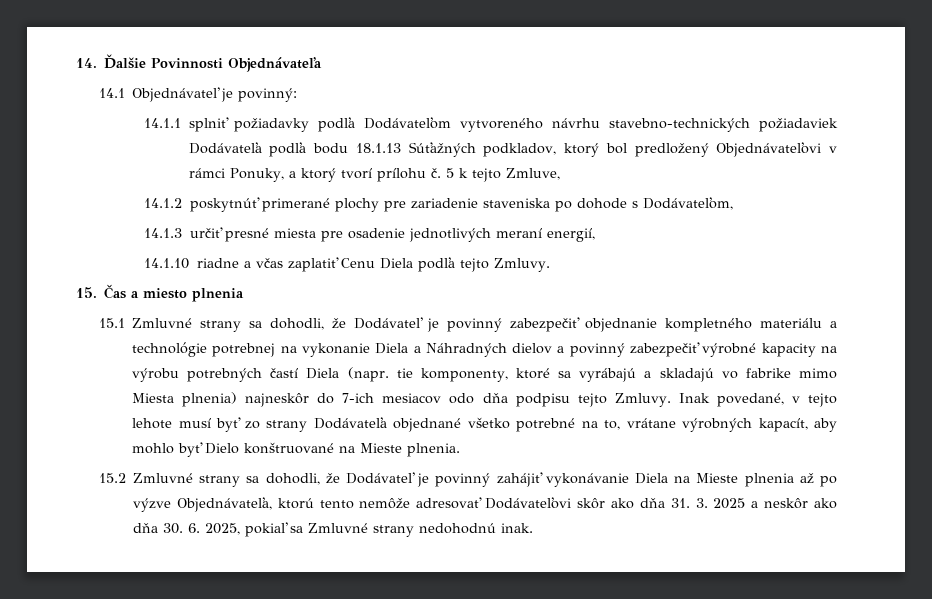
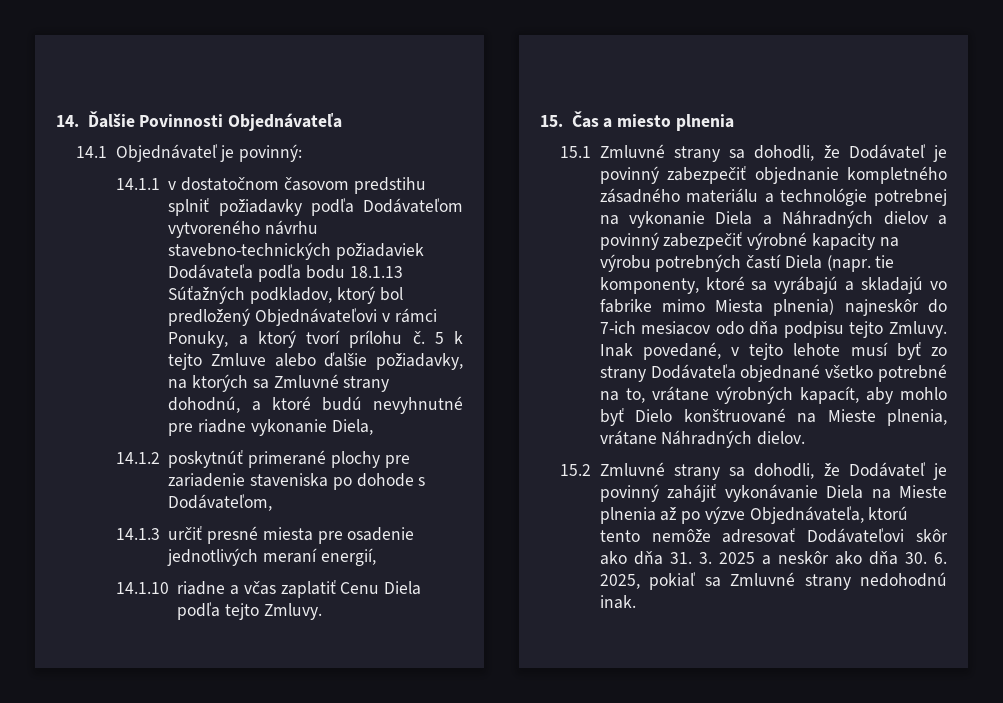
- 14.1.1 splniť požiadavky podľa Dodávateľom vytvoreného návrhu stavebno-technických požiadaviek Dodávateľa podľa bodu 18.1.13 Súťažných podkladov, ktorý bol predložený Objednávateľovi v rámci Ponuky, a ktorý tvorí prílohu č.
+ 14.1.1 v dostatočnom časovom predstihu splniť požiadavky podľa Dodávateľom vytvoreného návrhu stavebno-technických požiadaviek Dodávateľa podľa bodu 18.1.13 Súťažných podkladov, ktorý bol predložený Objednávateľovi v rámci Ponuky, a ktorý tvorí prílohu č.
- 5 k tejto Zmluve,
+ 5 k tejto Zmluve alebo ďalšie požiadavky, na ktorých sa Zmluvné strany dohodnú, a ktoré budú nevyhnutné pre riadne vykonanie Diela,
- 15.1 Zmluvné strany sa dohodli, že Dodávateľ je povinný zabezpečiť objednanie kompletného materiálu a technológie potrebnej na vykonanie Diela a Náhradných dielov a povinný zabezpečiť výrobné kapacity na výrobu potrebných častí Diela (napr. tie komponenty, ktoré sa vyrábajú a skladajú vo fabrike mimo Miesta plnenia) najneskôr do 7-ich mesiacov odo dňa podpisu tejto Zmluvy.
+ 15.1 Zmluvné strany sa dohodli, že Dodávateľ je povinný zabezpečiť objednanie kompletného zásadného materiálu a technológie potrebnej na vykonanie Diela a Náhradných dielov a povinný zabezpečiť výrobné kapacity na výrobu potrebných častí Diela (napr. tie komponenty, ktoré sa vyrábajú a skladajú vo fabrike mimo Miesta plnenia) najneskôr do 7-ich mesiacov odo dňa podpisu tejto Zmluvy.
- Inak povedané, v tejto lehote musí byť zo strany Dodávateľa objednané všetko potrebné na to, vrátane výrobných kapacít, aby mohlo byť Dielo konštruované na Mieste plnenia.
+ Inak povedané, v tejto lehote musí byť zo strany Dodávateľa objednané všetko potrebné na to, vrátane výrobných kapacít, aby mohlo byť Dielo konštruované na Mieste plnenia, vrátane Náhradných dielov.

